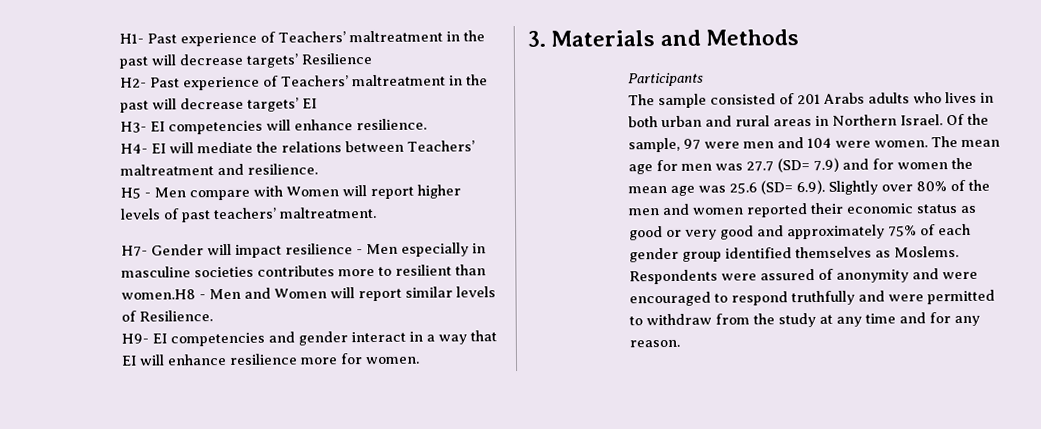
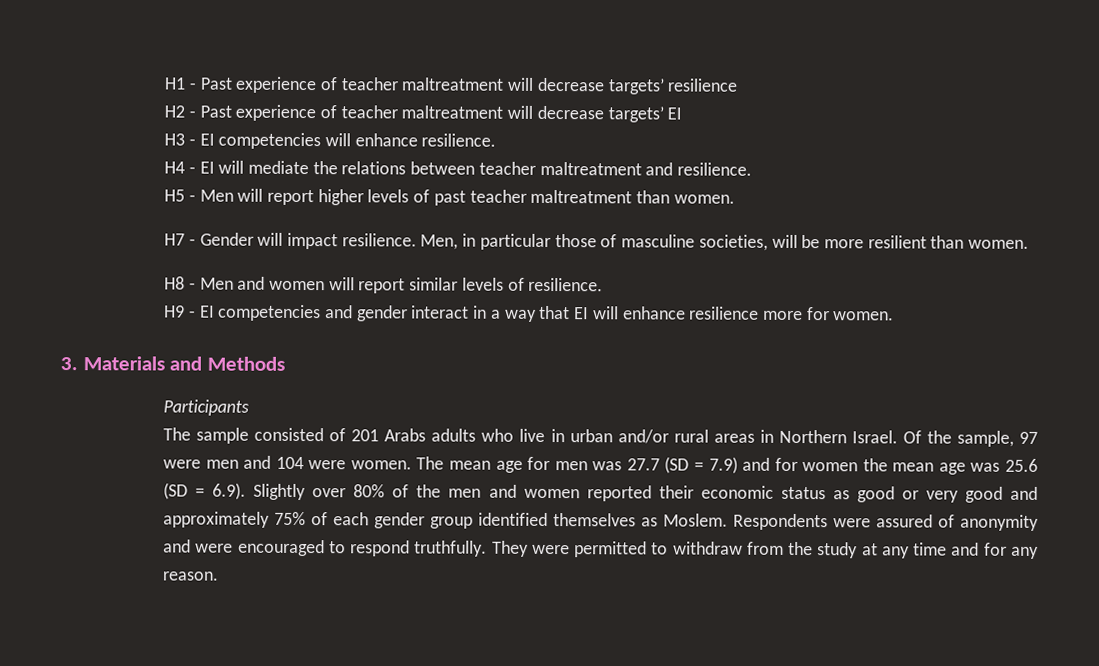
- H1- Past experience of Teachers’ maltreatment in the past will decrease targets’ Resilience
- H2- Past experience of Teachers’ maltreatment in the past will decrease targets’ EI
+ H1 - Past experience of teacher maltreatment will decrease targets’ resilience
+ H2 - Past experience of teacher maltreatment will decrease targets’ EI
- H3- EI competencies will enhance resilience.
+ H3 - EI competencies will enhance resilience.
- H4- EI will mediate the relations between Teachers’ maltreatment and resilience.
+ H4 - EI will mediate the relations between teacher maltreatment and resilience.
- H5 - Men compare with Women will report higher levels of past teachers’ maltreatment.
- H7- Gender will impact resilience - Men especially in masculine societies contributes more to resilient than women.H8 - Men and Women will report similar levels of Resilience.
- H9- EI competencies and gender interact in a way that EI will enhance resilience more for women.
+ H5 - Men will report higher levels of past teacher maltreatment than women.
+ H7 - Gender will impact resilience. Men, in particular those of masculine societies, will be more resilient than women.
+ H8 - Men and women will report similar levels of resilience.
+ H9 - EI competencies and gender interact in a way that EI will enhance resilience more for women.
- The sample consisted of 201 Arabs adults who lives in both urban and rural areas in Northern Israel.
+ The sample consisted of 201 Arabs adults who live in urban and/or rural areas in Northern Israel.
- The mean age for men was 27.7 (SD= 7.9) and for women the mean age was 25.6 (SD= 6.9). Slightly over 80% of the men and women reported their economic status as good or very good and approximately 75% of each gender group identified themselves as Moslems.
+ The mean age for men was 27.7 (SD = 7.9) and for women the mean age was 25.6 (SD = 6.9). Slightly over 80% of the men and women reported their economic status as good or very good and approximately 75% of each gender group identified themselves as Moslem.
- Respondents were assured of anonymity and were encouraged to respond truthfully and were permitted to withdraw from the study at any time and for any reason.
+ Respondents were assured of anonymity and were encouraged to respond truthfully. They were permitted to withdraw from the study at any time and for any reason.

